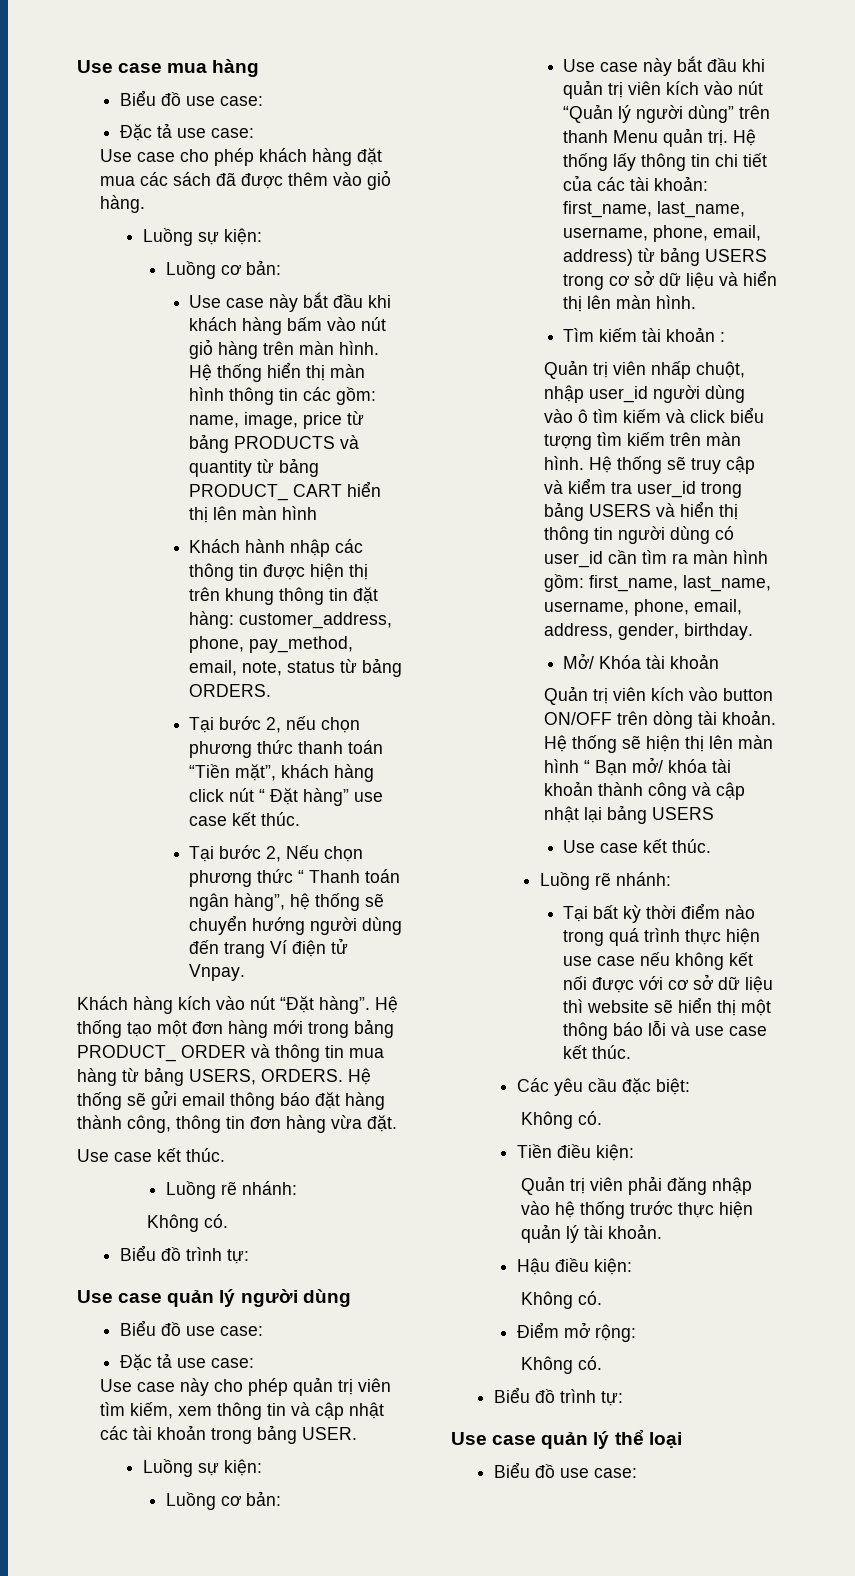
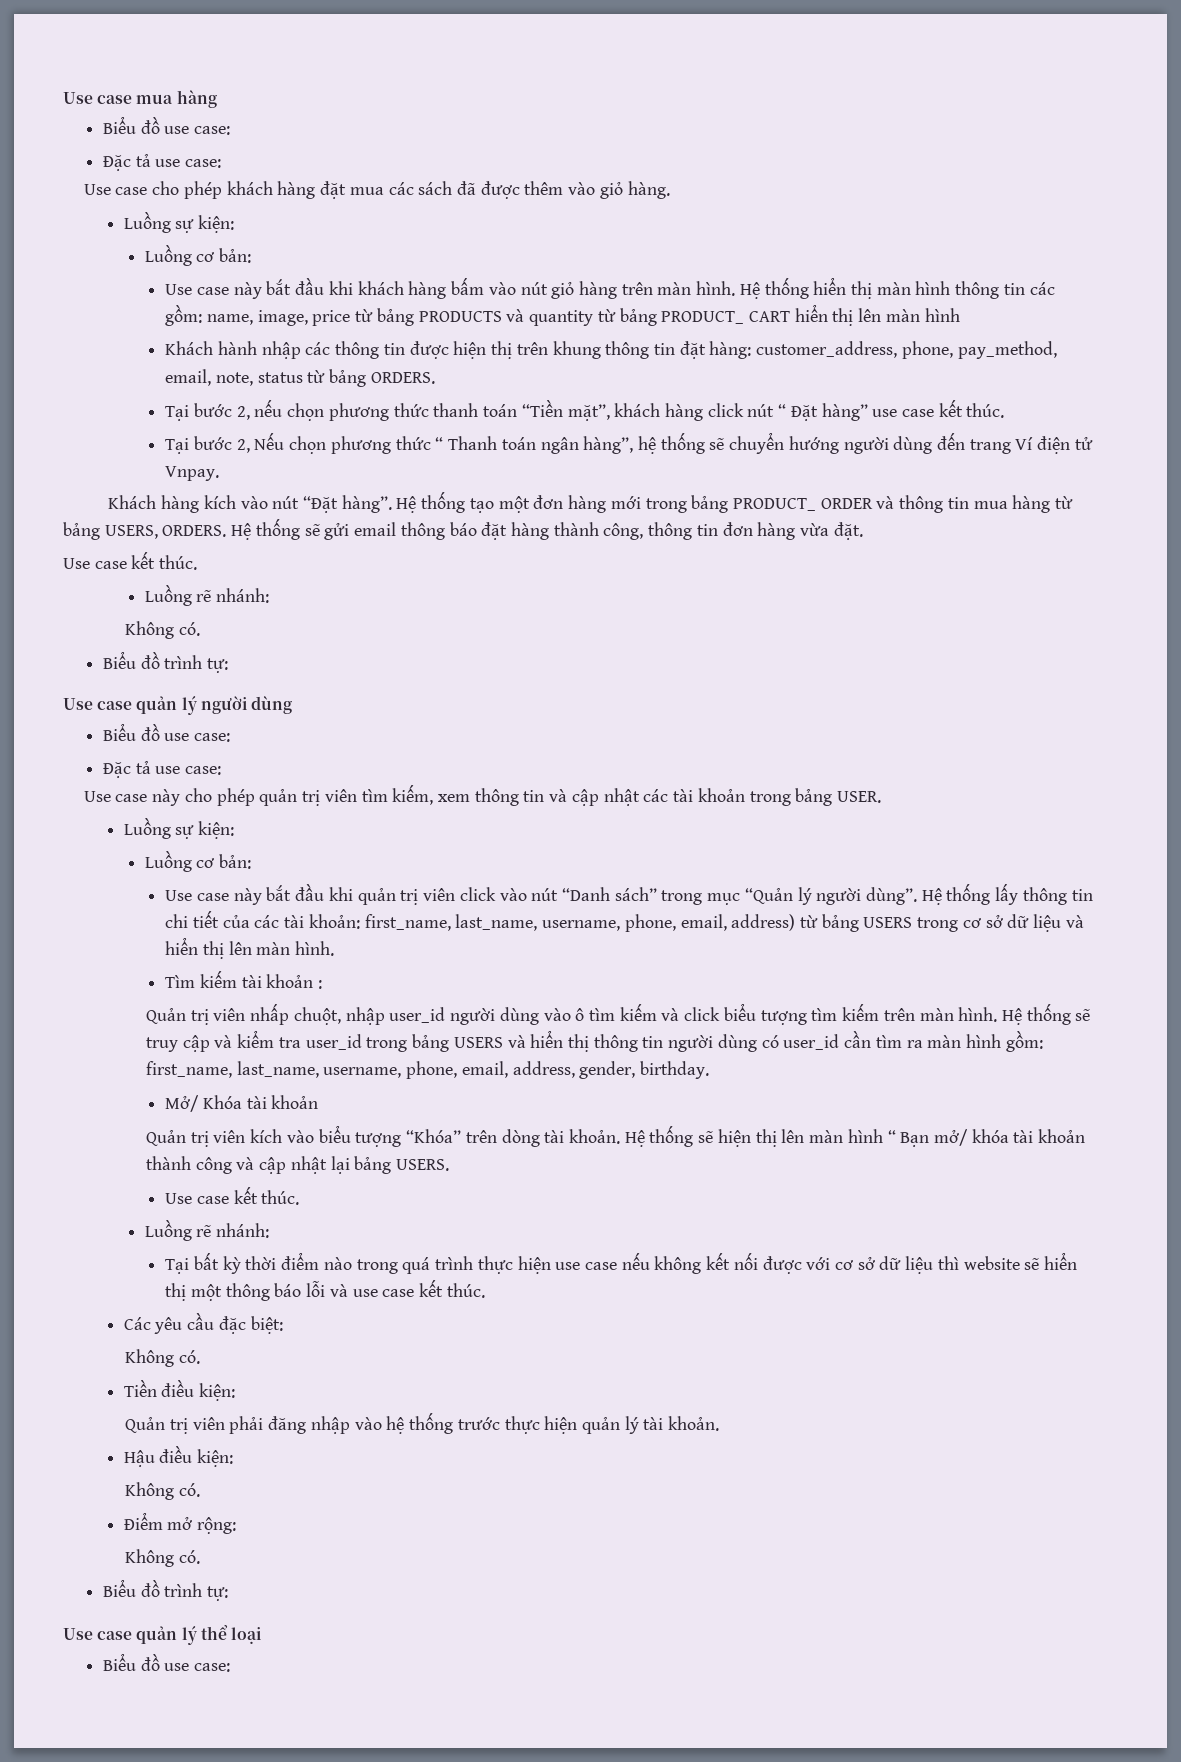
- Use case này bắt đầu khi quản trị viên kích vào nút “Quản lý người dùng” trên thanh Menu quản trị.
+ Use case này bắt đầu khi quản trị viên click vào nút “Danh sách” trong mục “Quản lý người dùng”.
- Quản trị viên kích vào button ON/OFF trên dòng tài khoản.
+ Quản trị viên kích vào biểu tượng “Khóa” trên dòng tài khoản.
- Hệ thống sẽ hiện thị lên màn hình “ Bạn mở/ khóa tài khoản thành công và cập nhật lại bảng USERS
+ Hệ thống sẽ hiện thị lên màn hình “ Bạn mở/ khóa tài khoản thành công và cập nhật lại bảng USERS.

